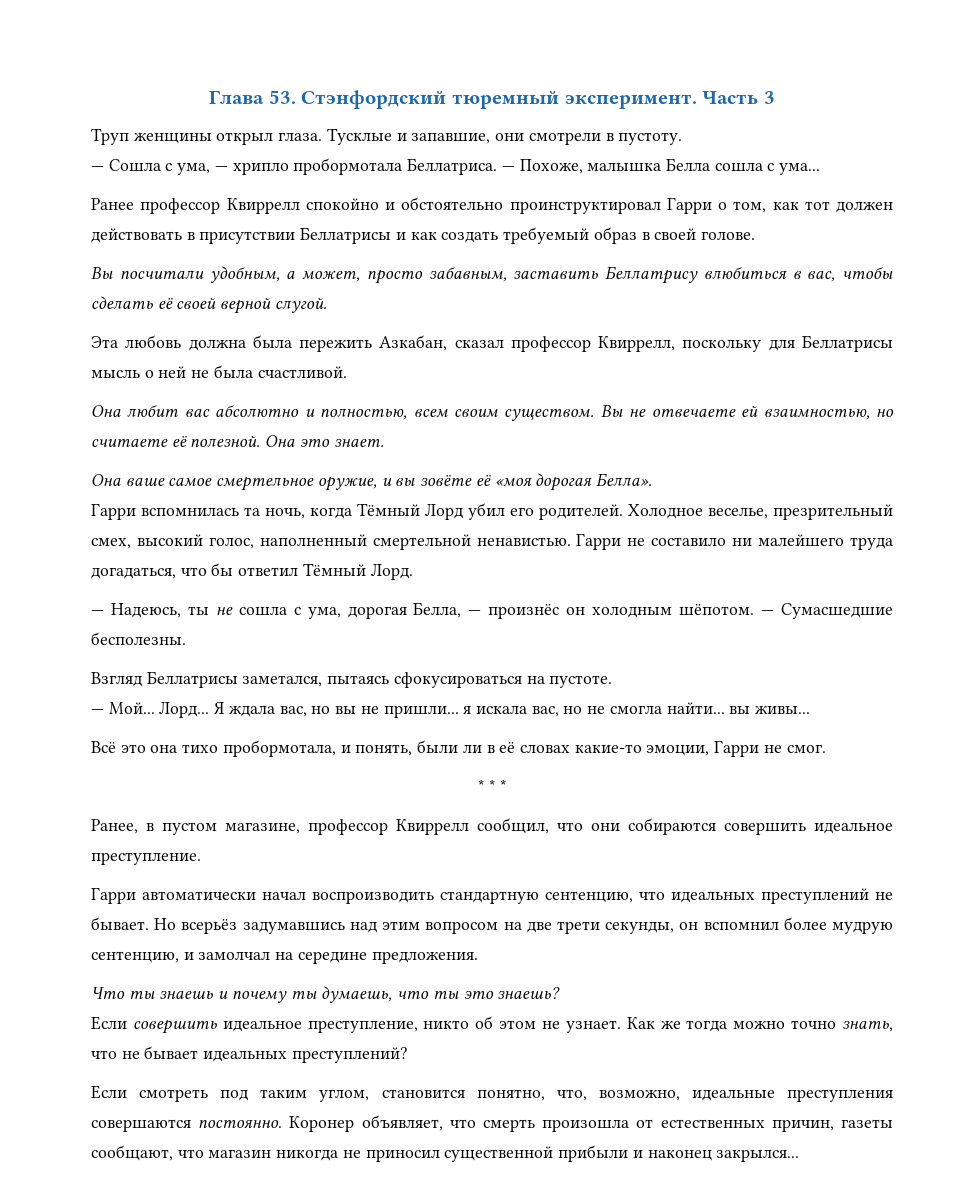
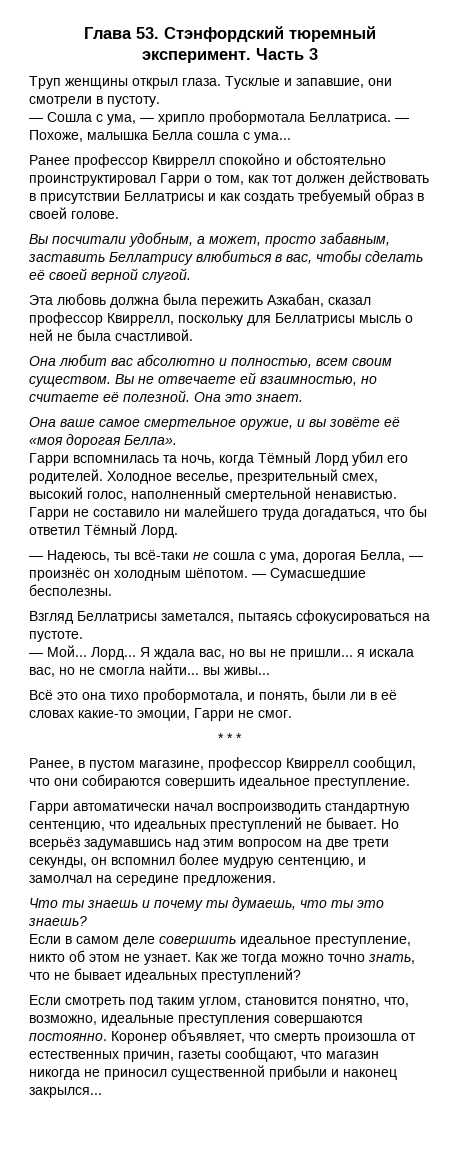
- — Надеюсь, ты не сошла с ума, дорогая Белла, — произнёс он холодным шёпотом.
+ — Надеюсь, ты всё-таки не сошла с ума, дорогая Белла, — произнёс он холодным шёпотом.
- Если совершить идеальное преступление, никто об этом не узнает.
+ Если в самом деле совершить идеальное преступление, никто об этом не узнает.

